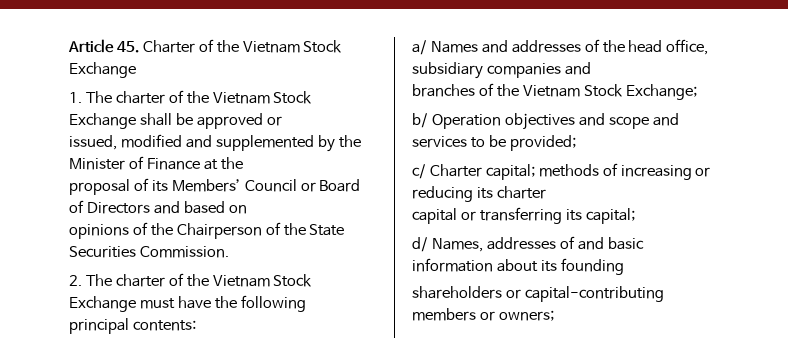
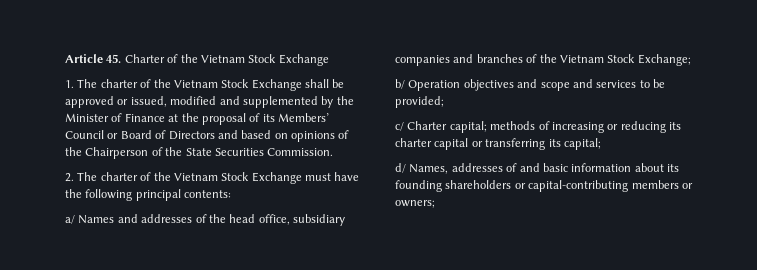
- 1. The charter of the Vietnam Stock Exchange shall be approved or
- issued, modified and supplemented by the Minister of Finance at the
- proposal of its Members’ Council or Board of Directors and based on
- opinions of the Chairperson of the State Securities Commission.
+ 1. The charter of the Vietnam Stock Exchange shall be approved or issued, modified and supplemented by the Minister of Finance at the proposal of its Members’ Council or Board of Directors and based on opinions of the Chairperson of the State Securities Commission.
- 2. The charter of the Vietnam Stock Exchange must have the following
- principal contents:
+ 2. The charter of the Vietnam Stock Exchange must have the following principal contents:
- a/ Names and addresses of the head office, subsidiary companies and
- branches of the Vietnam Stock Exchange;
+ a/ Names and addresses of the head office, subsidiary companies and branches of the Vietnam Stock Exchange;
- c/ Charter capital; methods of increasing or reducing its charter
- capital or transferring its capital;
+ c/ Charter capital; methods of increasing or reducing its charter capital or transferring its capital;
- d/ Names, addresses of and basic information about its founding
- shareholders or capital-contributing members or owners;
+ d/ Names, addresses of and basic information about its founding shareholders or capital-contributing members or owners;

